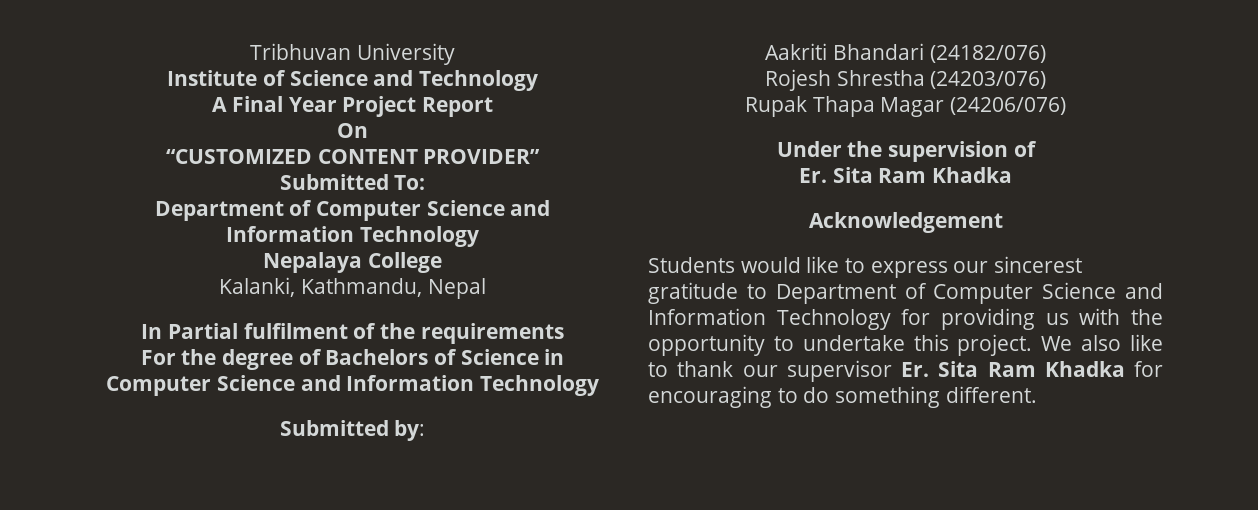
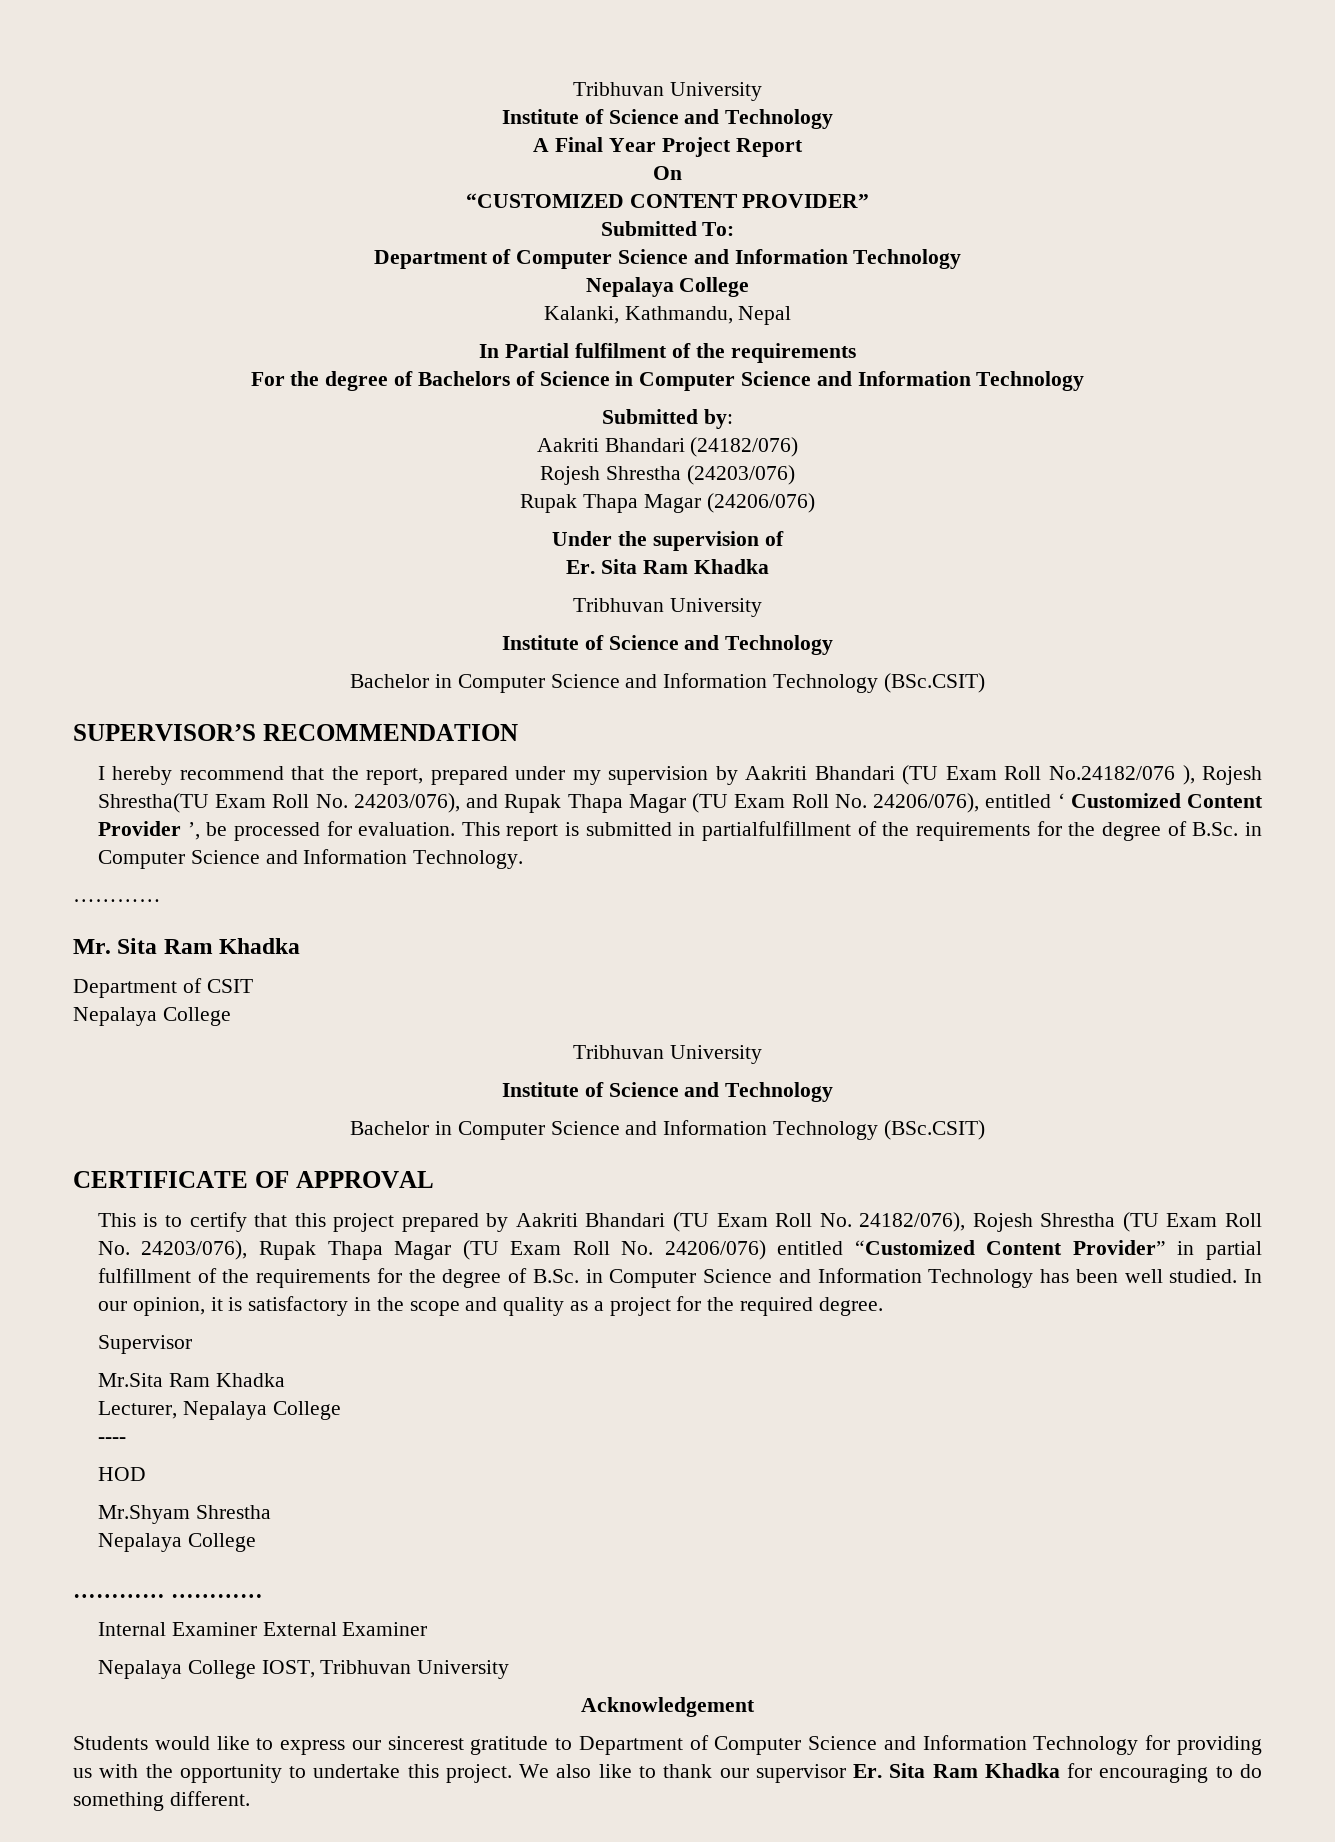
  Under the supervision of
  Er. Sita Ram Khadka
+ Tribhuvan University
+ Institute of Science and Technology
+ Bachelor in Computer Science and Information Technology (BSc.CSIT)
+ SUPERVISOR’S RECOMMENDATION
+ I hereby recommend that the report, prepared under my supervision by Aakriti Bhandari (TU Exam Roll No.24182/076 ), Rojesh Shrestha(TU Exam Roll No. 24203/076), and Rupak Thapa Magar (TU Exam Roll No. 24206/076), entitled ‘ Customized Content Provider ’, be processed for evaluation. This report is submitted in partialfulfillment of the requirements for the degree of B.Sc. in Computer Science and Information Technology.
+ …………
+ Mr. Sita Ram Khadka
+ Department of CSIT
+ Nepalaya College
+ Tribhuvan University
+ Institute of Science and Technology
+ Bachelor in Computer Science and Information Technology (BSc.CSIT)
+ CERTIFICATE OF APPROVAL
+ This is to certify that this project prepared by Aakriti Bhandari (TU Exam Roll No. 24182/076), Rojesh Shrestha (TU Exam Roll No. 24203/076), Rupak Thapa Magar (TU Exam Roll No. 24206/076) entitled “Customized Content Provider” in partial fulfillment of the requirements for the degree of B.Sc. in Computer Science and Information Technology has been well studied. In our opinion, it is satisfactory in the scope and quality as a project for the required degree.
+ Supervisor
+ Mr.Sita Ram Khadka
+ Lecturer, Nepalaya College
+ ----
+ HOD
+ Mr.Shyam Shrestha
+ Nepalaya College
+ ………… …………
+ Internal Examiner External Examiner
+ Nepalaya College IOST, Tribhuvan University

